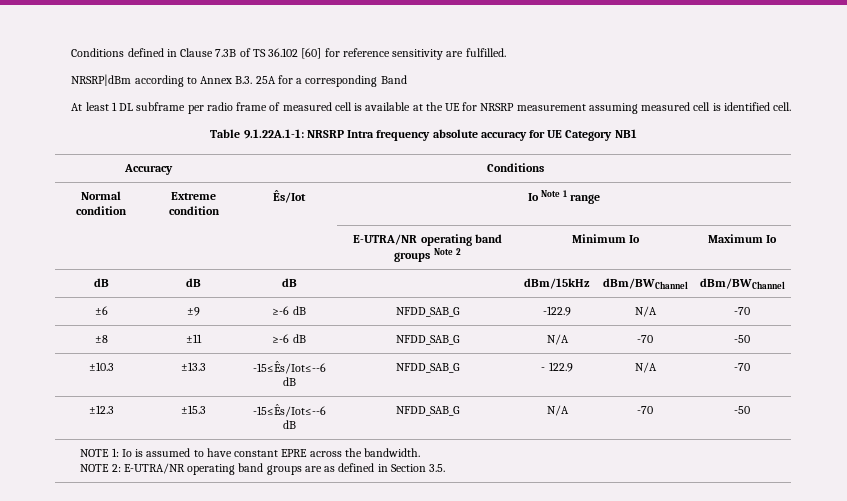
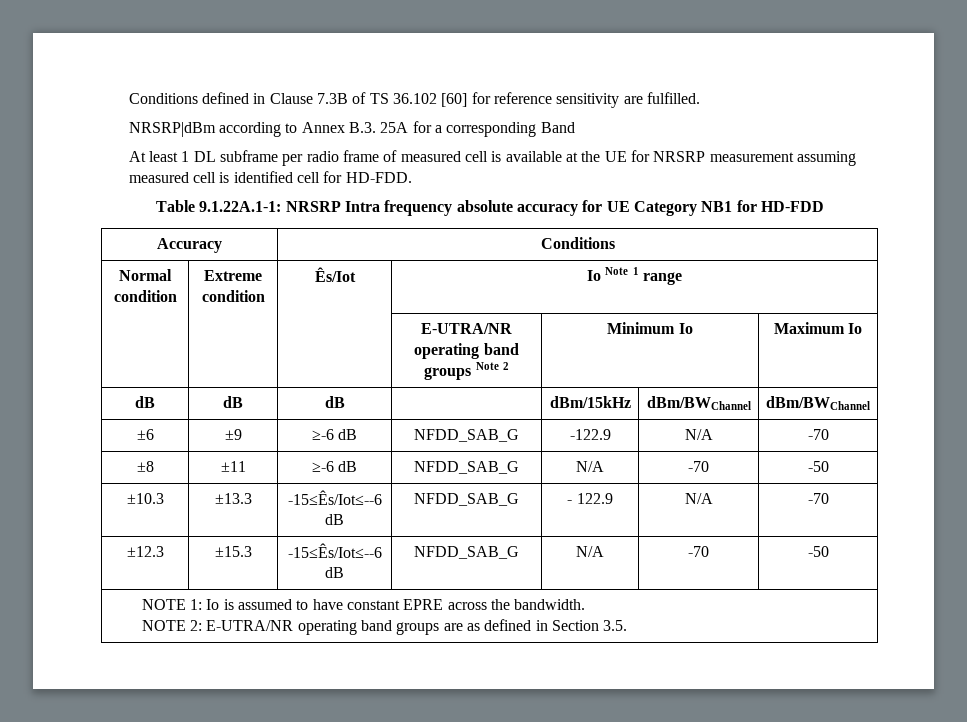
- At least 1 DL subframe per radio frame of measured cell is available at the UE for NRSRP measurement assuming measured cell is identified cell.
+ At least 1 DL subframe per radio frame of measured cell is available at the UE for NRSRP measurement assuming measured cell is identified cell for HD-FDD.
- Table 9.1.22A.1-1: NRSRP Intra frequency absolute accuracy for UE Category NB1
+ Table 9.1.22A.1-1: NRSRP Intra frequency absolute accuracy for UE Category NB1 for HD-FDD

